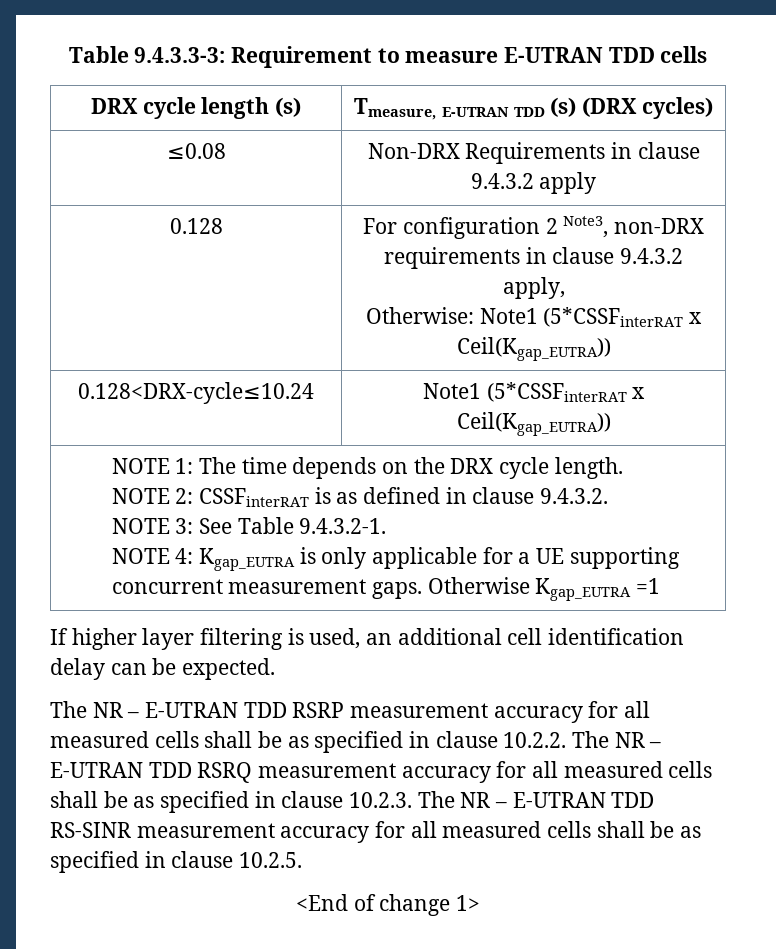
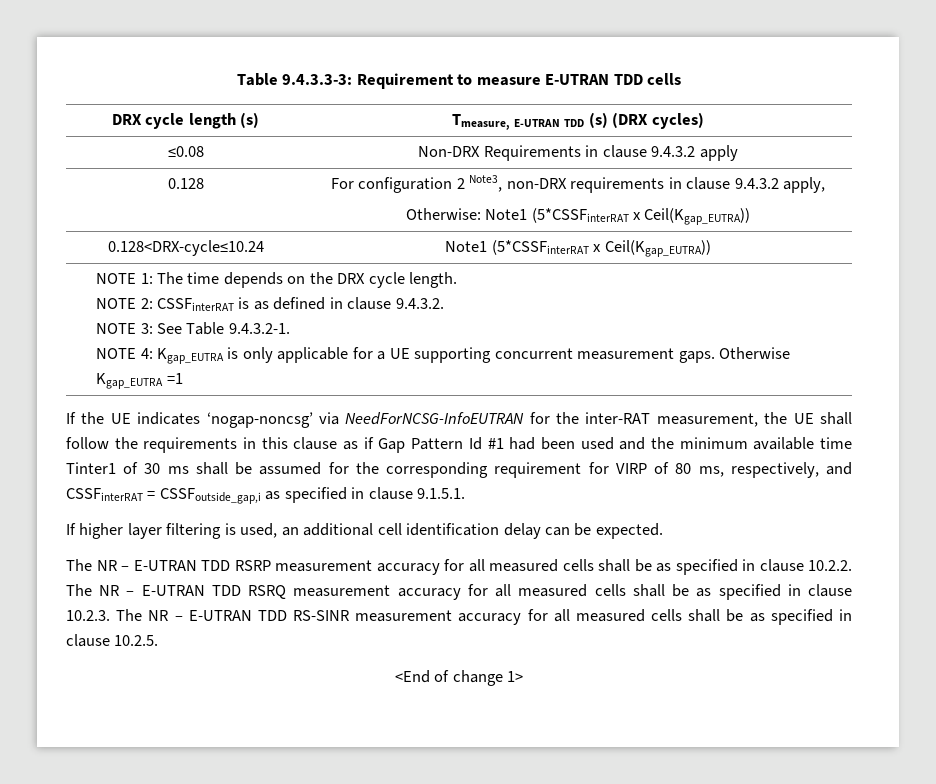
+ If the UE indicates ‘nogap-noncsg’ via NeedForNCSG-InfoEUTRAN for the inter-RAT measurement, the UE shall follow the requirements in this clause as if Gap Pattern Id #1 had been used and the minimum available time Tinter1 of 30 ms shall be assumed for the corresponding requirement for VIRP of 80 ms, respectively, and CSSFinterRAT = CSSFoutside_gap,i as specified in clause 9.1.5.1.

